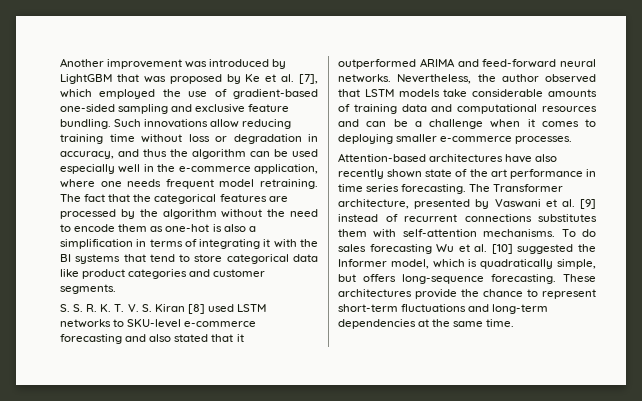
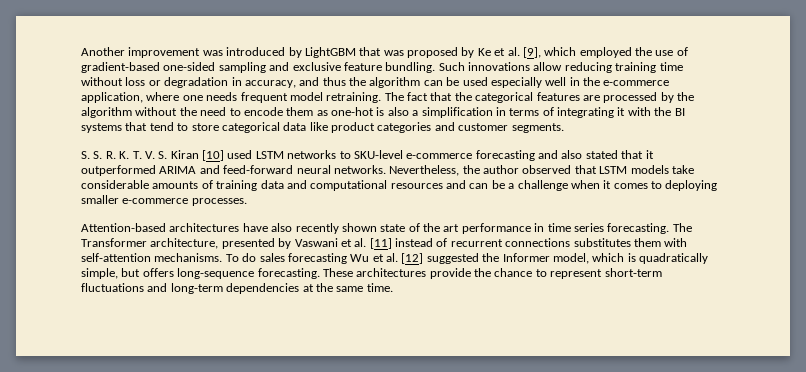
- Another improvement was introduced by LightGBM that was proposed by Ke et al. [7], which employed the use of gradient-based one-sided sampling and exclusive feature bundling.
+ Another improvement was introduced by LightGBM that was proposed by Ke et al. [9], which employed the use of gradient-based one-sided sampling and exclusive feature bundling.
- S. S. R. K. T. V. S. Kiran [8] used LSTM networks to SKU-level e-commerce forecasting and also stated that it outperformed ARIMA and feed-forward neural networks.
+ S. S. R. K. T. V. S. Kiran [10] used LSTM networks to SKU-level e-commerce forecasting and also stated that it outperformed ARIMA and feed-forward neural networks.
- The Transformer architecture, presented by Vaswani et al. [9] instead of recurrent connections substitutes them with self-attention mechanisms.
+ The Transformer architecture, presented by Vaswani et al. [11] instead of recurrent connections substitutes them with self-attention mechanisms.
- To do sales forecasting Wu et al. [10] suggested the Informer model, which is quadratically simple, but offers long-sequence forecasting.
+ To do sales forecasting Wu et al. [12] suggested the Informer model, which is quadratically simple, but offers long-sequence forecasting.

